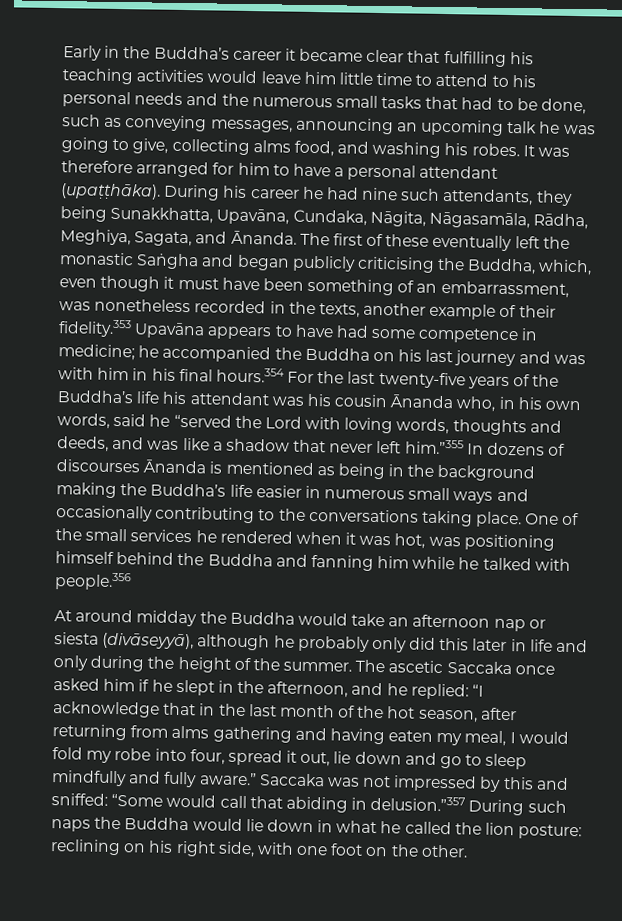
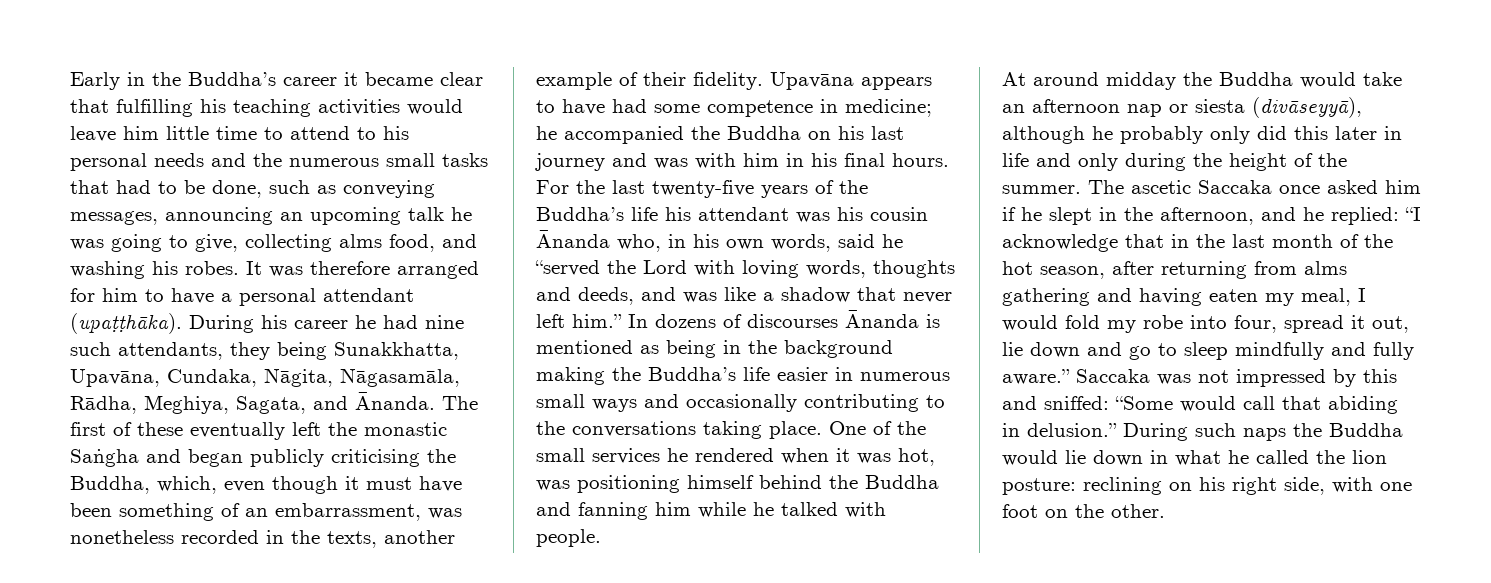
- The first of these eventually left the monastic Saṅgha and began publicly criticising the Buddha, which, even though it must have been something of an embarrassment, was nonetheless recorded in the texts, another example of their fidelity.353 Upavāna appears to have had some competence in medicine;
+ The first of these eventually left the monastic Saṅgha and began publicly criticising the Buddha, which, even though it must have been something of an embarrassment, was nonetheless recorded in the texts, another example of their fidelity. Upavāna appears to have had some competence in medicine;
- he accompanied the Buddha on his last journey and was with him in his final hours.354 For the last twenty-five years of the Buddha’s life his attendant was his cousin Ānanda who, in his own words, said he “served the Lord with loving words, thoughts and deeds, and was like a shadow that never left him.”355 In dozens of discourses Ānanda is mentioned as being in the background making the Buddha’s life easier in numerous small ways and occasionally contributing to the conversations taking place.
+ he accompanied the Buddha on his last journey and was with him in his final hours. For the last twenty-five years of the Buddha’s life his attendant was his cousin Ānanda who, in his own words, said he “served the Lord with loving words, thoughts and deeds, and was like a shadow that never left him.” In dozens of discourses Ānanda is mentioned as being in the background making the Buddha’s life easier in numerous small ways and occasionally contributing to the conversations taking place.
- One of the small services he rendered when it was hot, was positioning himself behind the Buddha and fanning him while he talked with people.356
+ One of the small services he rendered when it was hot, was positioning himself behind the Buddha and fanning him while he talked with people.
- Saccaka was not impressed by this and sniffed: “Some would call that abiding in delusion.”357 During such naps the Buddha would lie down in what he called the lion posture: reclining on his right side, with one foot on the other.
+ Saccaka was not impressed by this and sniffed: “Some would call that abiding in delusion.” During such naps the Buddha would lie down in what he called the lion posture: reclining on his right side, with one foot on the other.

